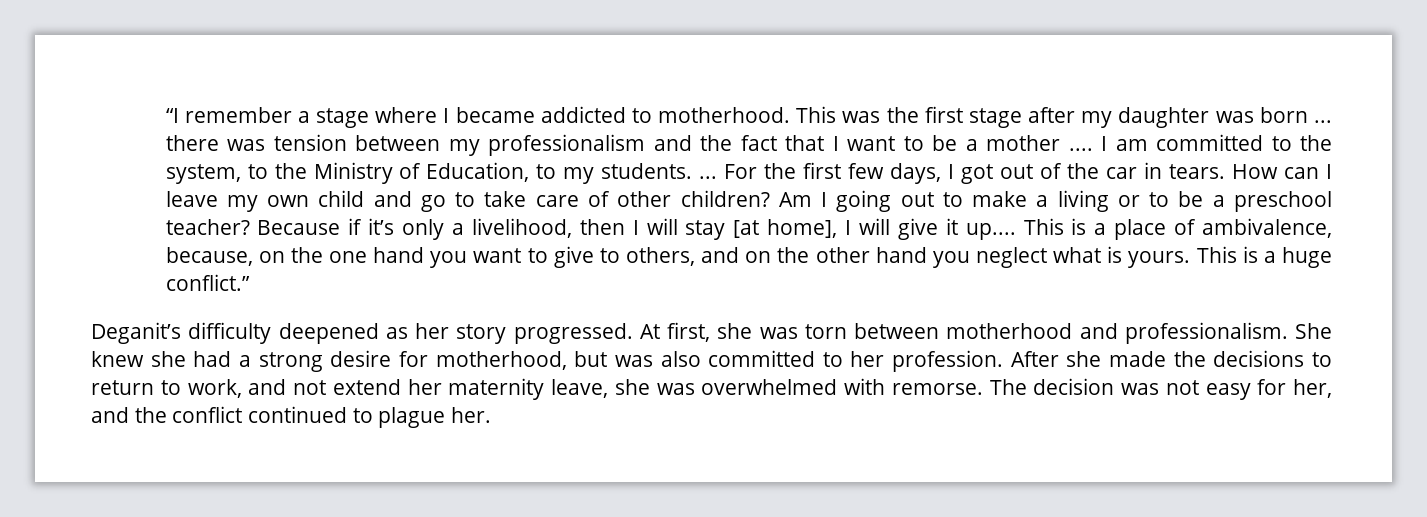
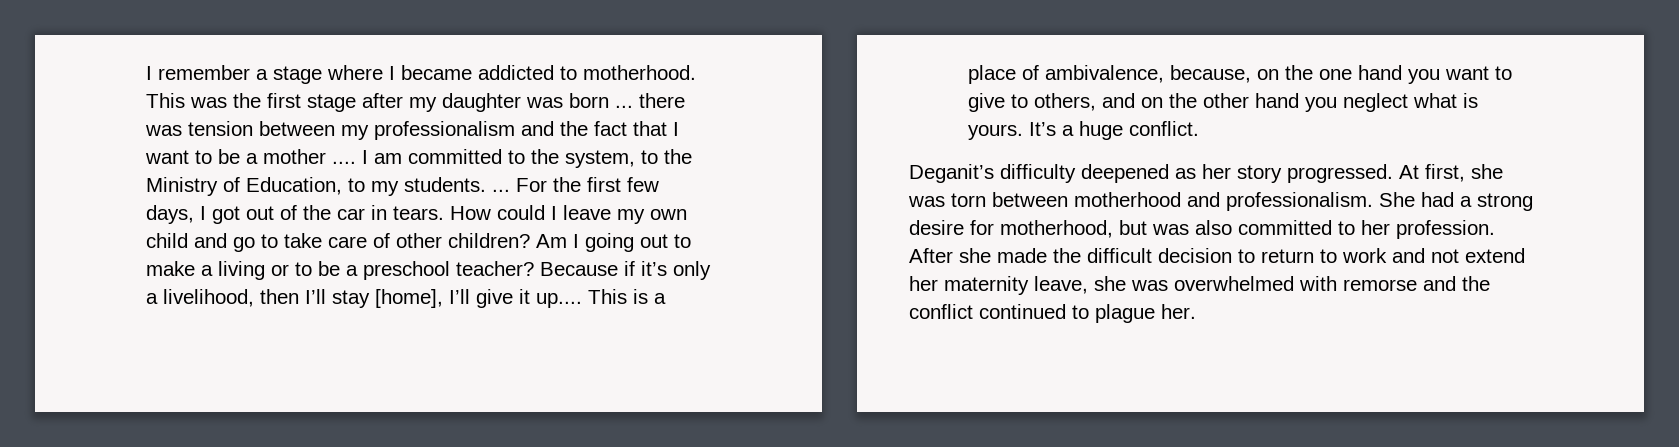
- “I remember a stage where I became addicted to motherhood.
+ I remember a stage where I became addicted to motherhood.
- How can I leave my own child and go to take care of other children?
+ How could I leave my own child and go to take care of other children?
- Because if it’s only a livelihood, then I will stay [at home], I will give it up....
+ Because if it’s only a livelihood, then I’ll stay [home], I’ll give it up....
- This is a huge conflict.”
+ It’s a huge conflict.
- She knew she had a strong desire for motherhood, but was also committed to her profession.
+ She had a strong desire for motherhood, but was also committed to her profession.
- After she made the decisions to return to work, and not extend her maternity leave, she was overwhelmed with remorse. The decision was not easy for her, and the conflict continued to plague her.
+ After she made the difficult decision to return to work and not extend her maternity leave, she was overwhelmed with remorse and the conflict continued to plague her.

